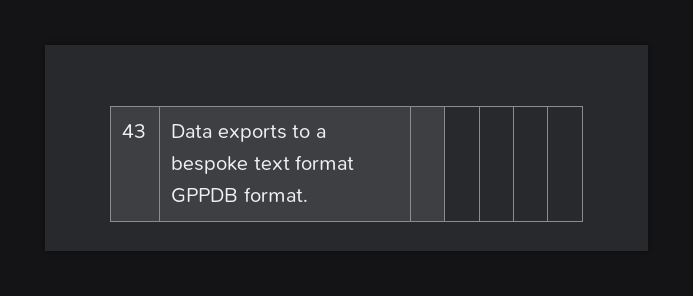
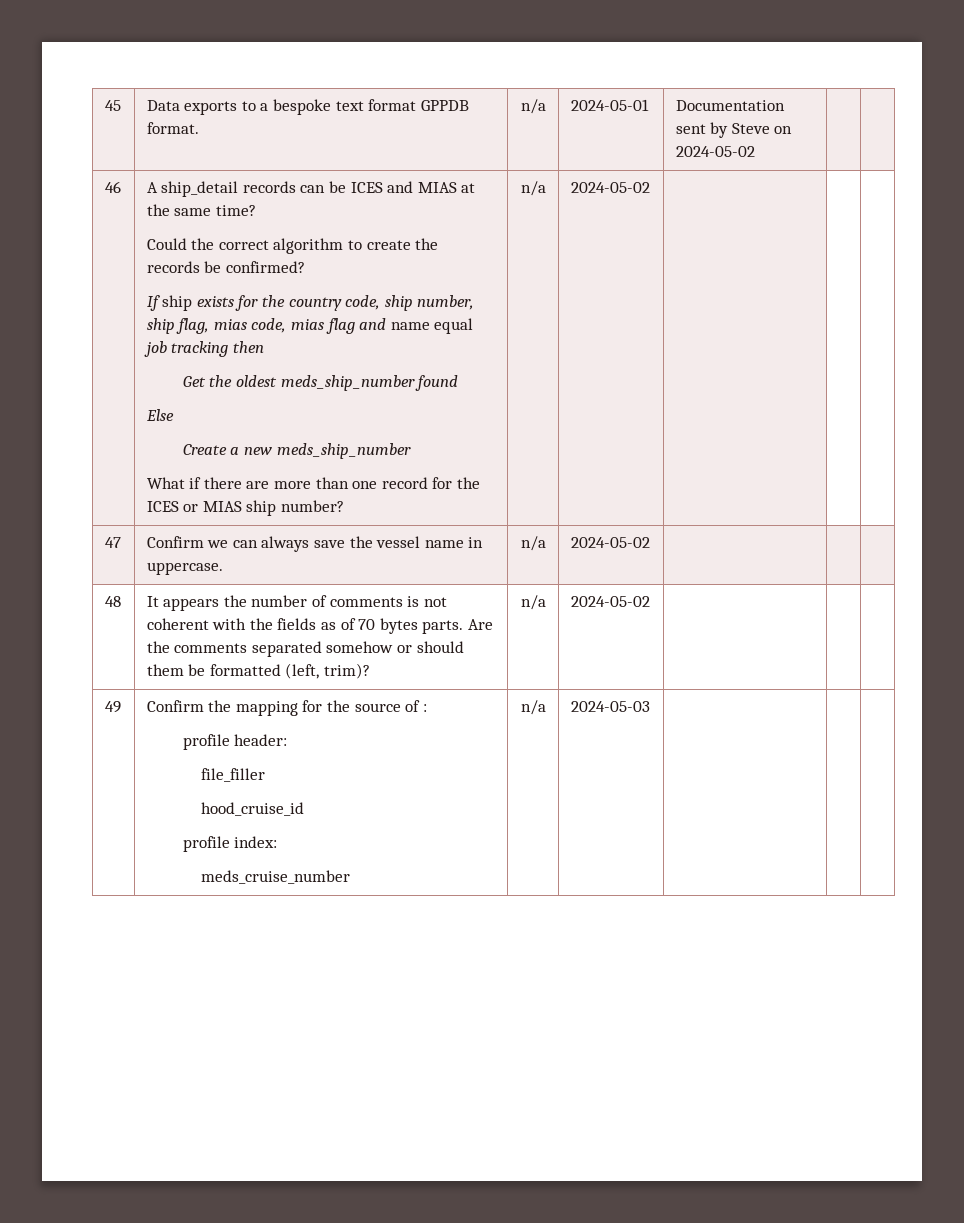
- 43 | Data exports to a bespoke text format GPPDB format. | | | | |
+ 45 | Data exports to a bespoke text format GPPDB format. | n/a | 2024-05-01 | Documentation sent by Steve on 2024-05-02 | |
+ 46 | A ship_detail records can be ICES and MIAS at the same time?
+ Could the correct algorithm to create the records be confirmed?
+ If ship exists for the country code, ship number, ship flag, mias code, mias flag and name equal job tracking then
+ Get the oldest meds_ship_number found
+ Else
+ Create a new meds_ship_number
+ What if there are more than one record for the ICES or MIAS ship number? | n/a | 2024-05-02 | | |
+ 47 | Confirm we can always save the vessel name in uppercase. | n/a | 2024-05-02 | | |
+ 48 | It appears the number of comments is not coherent with the fields as of 70 bytes parts. Are the comments separated somehow or should them be formatted (left, trim)? | n/a | 2024-05-02 | | |
+ 49 | Confirm the mapping for the source of :
+ profile header:
+ file_filler
+ hood_cruise_id
+ profile index:
+ meds_cruise_number | n/a | 2024-05-03 | | |

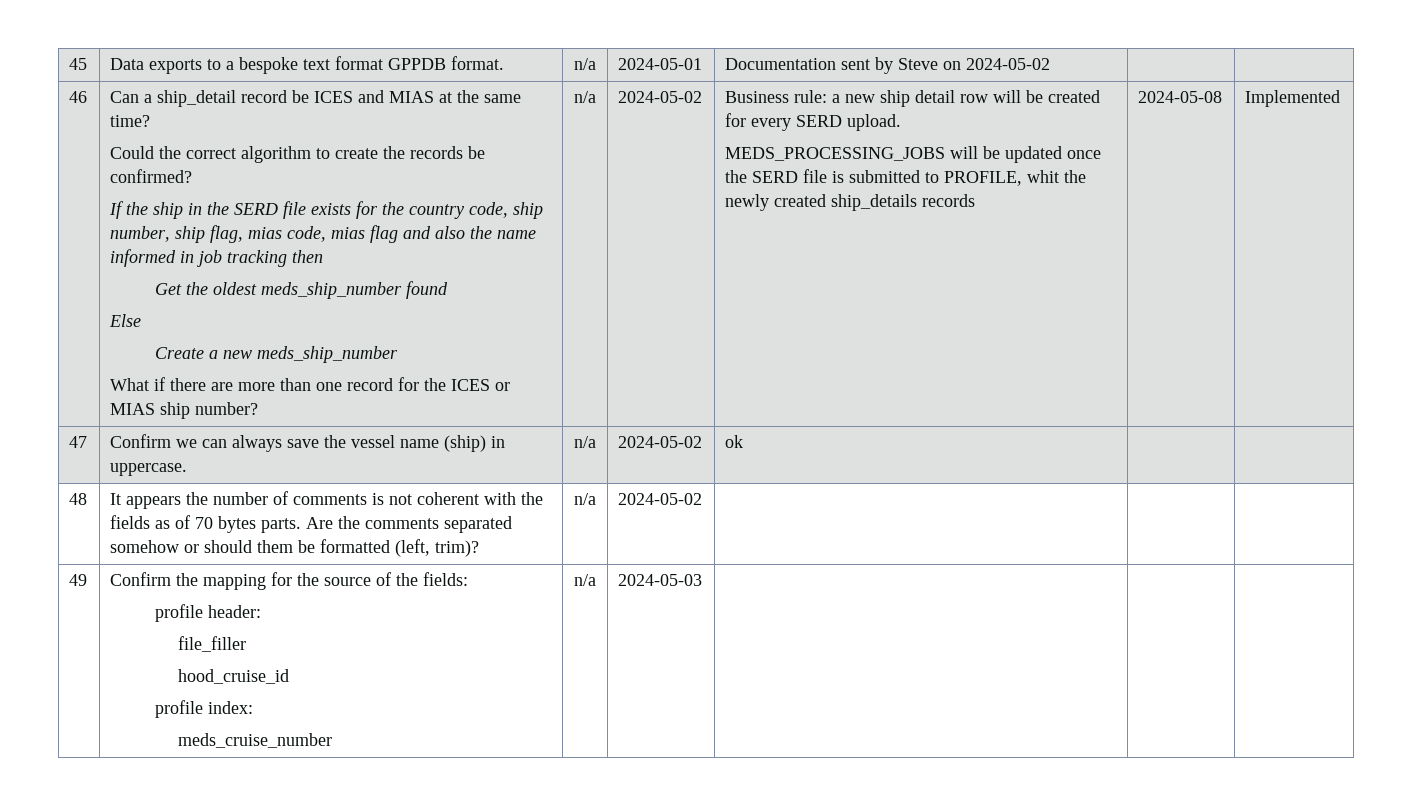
- A ship_detail records can be ICES and MIAS at the same time?
+ Can a ship_detail record be ICES and MIAS at the same time?
- If ship exists for the country code, ship number, ship flag, mias code, mias flag and name equal job tracking then
+ If the ship in the SERD file exists for the country code, ship number, ship flag, mias code, mias flag and also the name informed in job tracking then
+ Business rule: a new ship detail row will be created for every SERD upload.
+ MEDS_PROCESSING_JOBS will be updated once the SERD file is submitted to PROFILE, whit the newly created ship_details records | 2024-05-08 | Implemented
- 47 | Confirm we can always save the vessel name in uppercase. | n/a | 2024-05-02 | | |
+ 47 | Confirm we can always save the vessel name (ship) in uppercase. | n/a | 2024-05-02 | ok | |
- 49 | Confirm the mapping for the source of :
+ 49 | Confirm the mapping for the source of the fields:

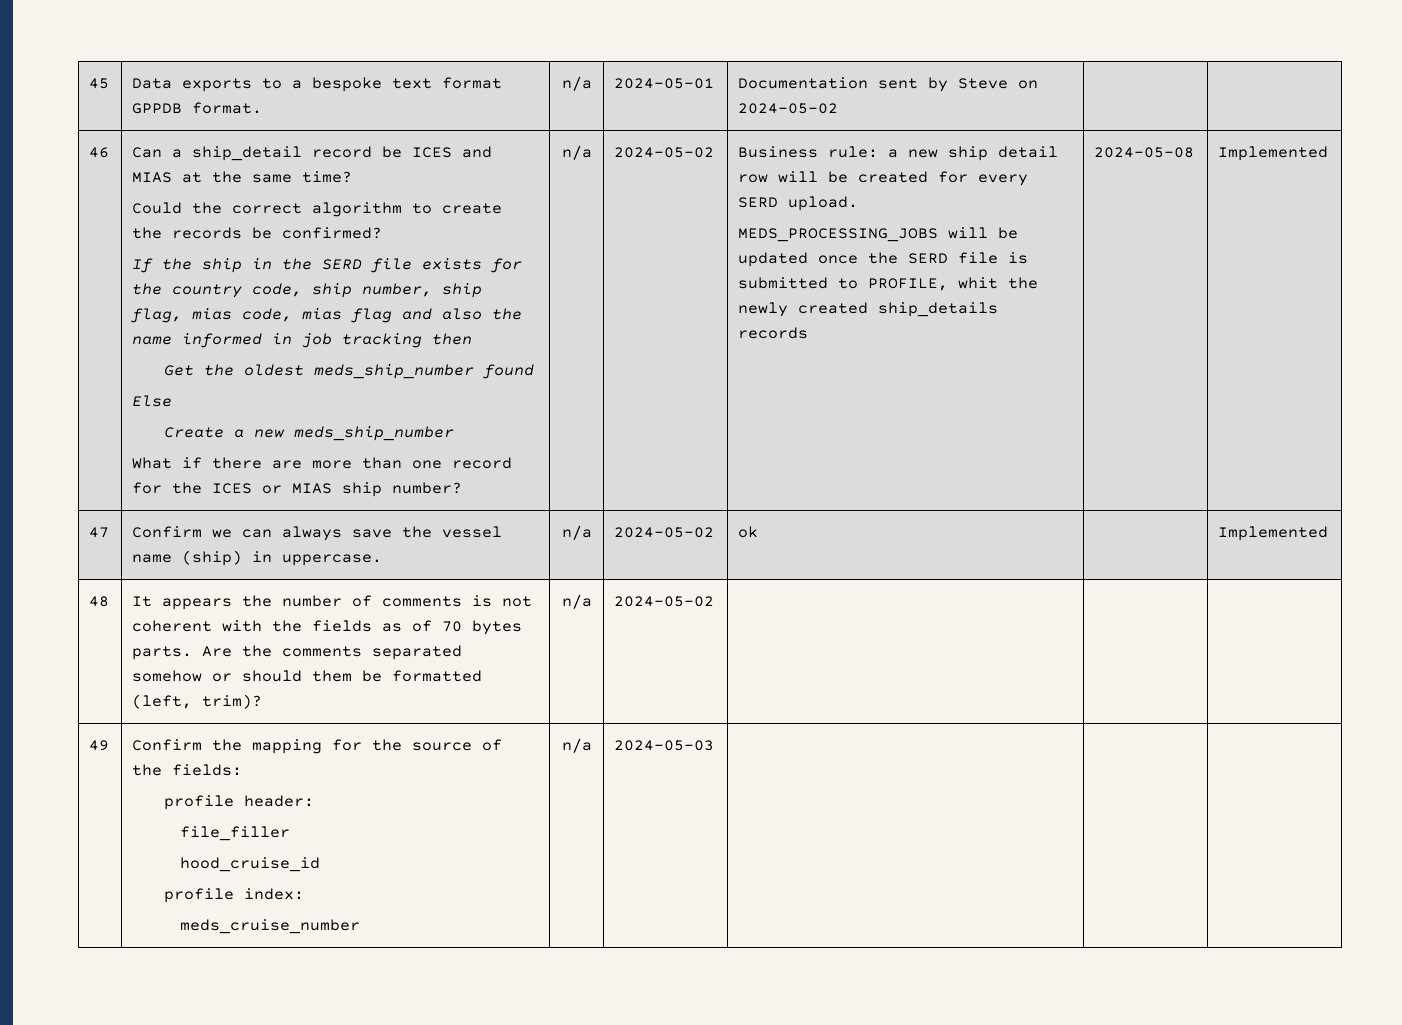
- 47 | Confirm we can always save the vessel name (ship) in uppercase. | n/a | 2024-05-02 | ok | |
+ 47 | Confirm we can always save the vessel name (ship) in uppercase. | n/a | 2024-05-02 | ok | | Implemented

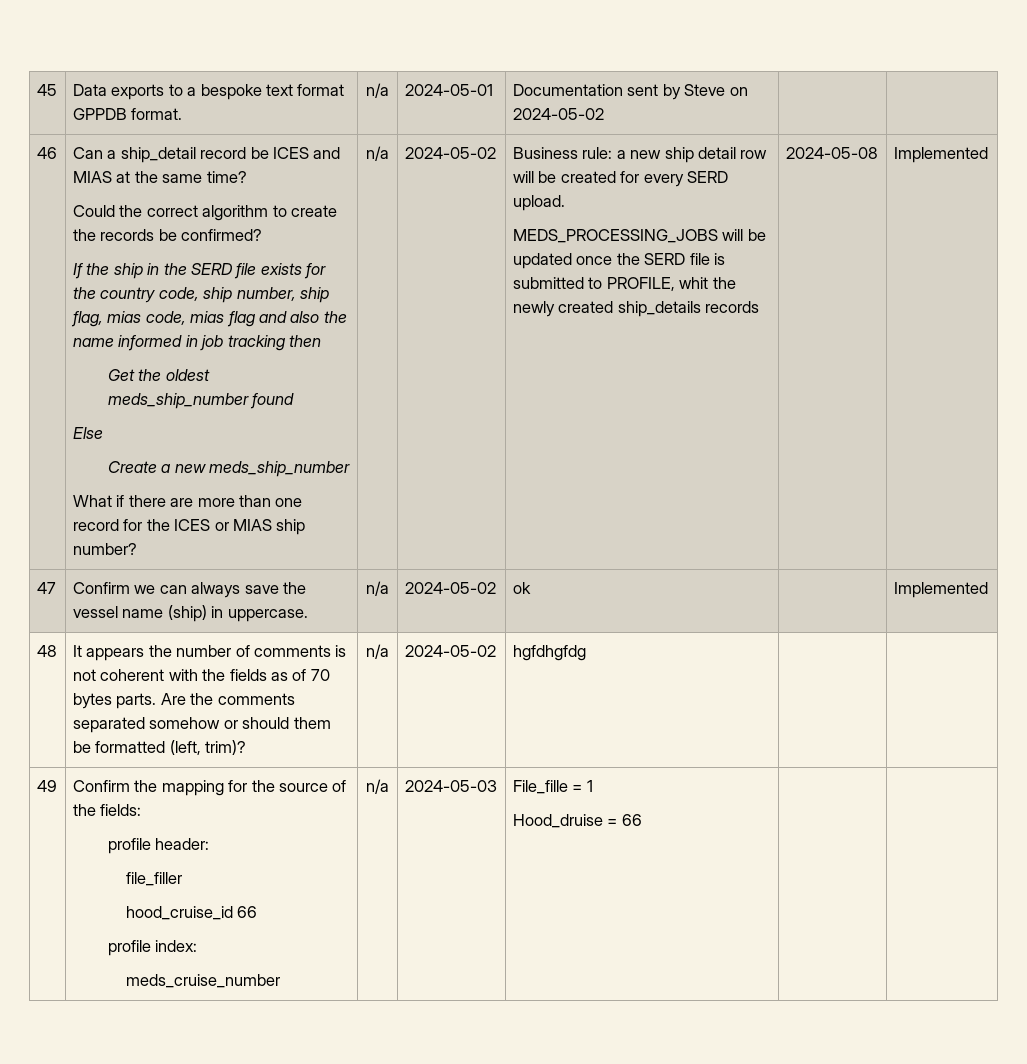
- 48 | It appears the number of comments is not coherent with the fields as of 70 bytes parts. Are the comments separated somehow or should them be formatted (left, trim)? | n/a | 2024-05-02 | | |
+ 48 | It appears the number of comments is not coherent with the fields as of 70 bytes parts. Are the comments separated somehow or should them be formatted (left, trim)? | n/a | 2024-05-02 | hgfdhgfdg | |
  49 | Confirm the mapping for the source of the fields:
  profile header:
  file_filler
- hood_cruise_id
+ hood_cruise_id 66
  profile index:
- meds_cruise_number | n/a | 2024-05-03 | | |
+ meds_cruise_number | n/a | 2024-05-03 | File_fille = 1
+ Hood_druise = 66 | |

